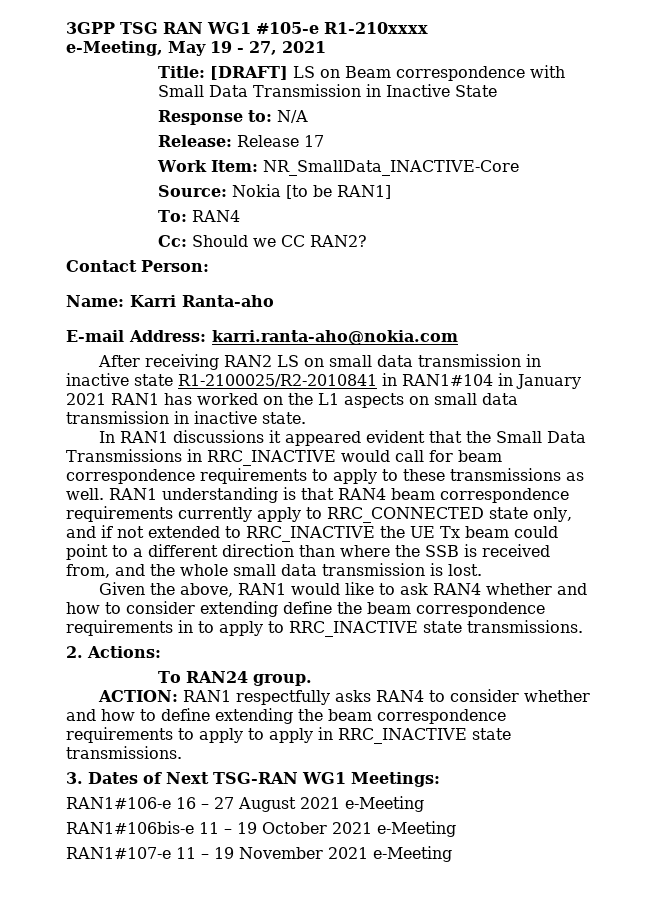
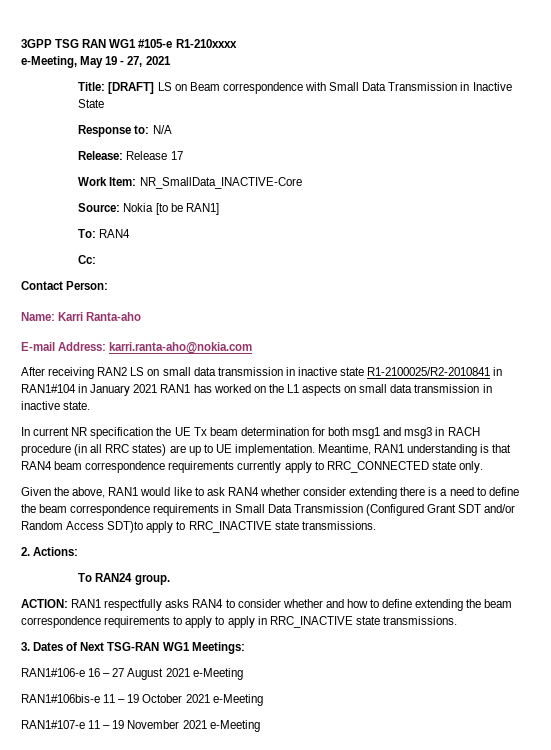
- Cc: Should we CC RAN2?
+ Cc:
- In RAN1 discussions it appeared evident that the Small Data Transmissions in RRC_INACTIVE would call for beam correspondence requirements to apply to these transmissions as well. RAN1 understanding is that RAN4 beam correspondence requirements currently apply to RRC_CONNECTED state only, and if not extended to RRC_INACTIVE the UE Tx beam could point to a different direction than where the SSB is received from, and the whole small data transmission is lost.
+ In current NR specification the UE Tx beam determination for both msg1 and msg3 in RACH procedure (in all RRC states) are up to UE implementation. Meantime, RAN1 understanding is that RAN4 beam correspondence requirements currently apply to RRC_CONNECTED state only.
- Given the above, RAN1 would like to ask RAN4 whether and how to consider extending define the beam correspondence requirements in to apply to RRC_INACTIVE state transmissions.
+ Given the above, RAN1 would like to ask RAN4 whether consider extending there is a need to define the beam correspondence requirements in Small Data Transmission (Configured Grant SDT and/or Random Access SDT)to apply to RRC_INACTIVE state transmissions.

